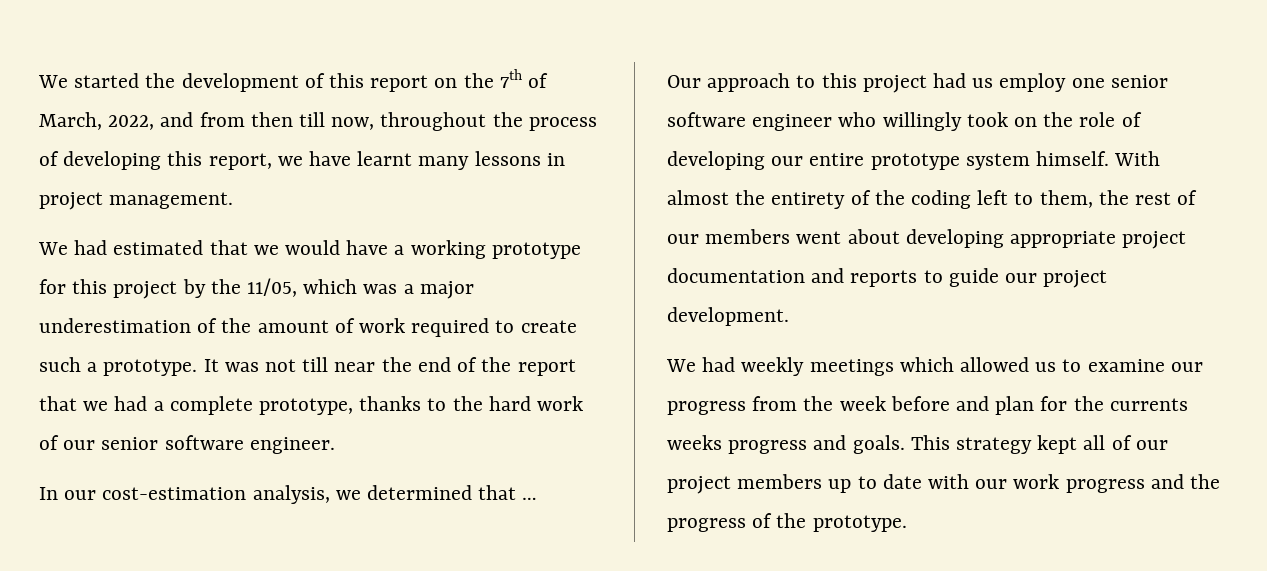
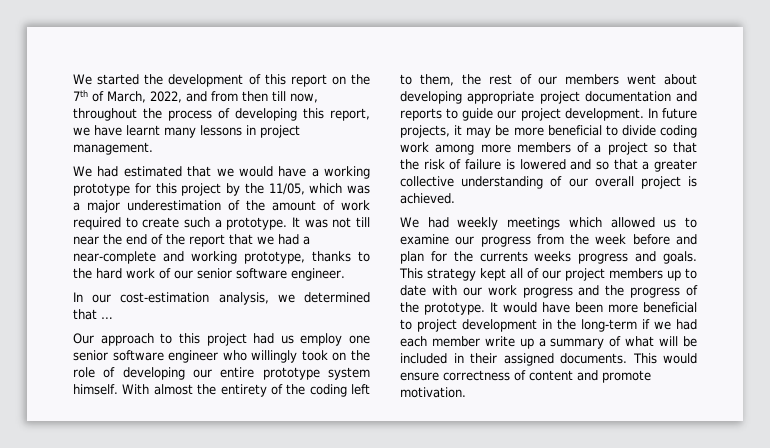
- It was not till near the end of the report that we had a complete prototype, thanks to the hard work of our senior software engineer.
+ It was not till near the end of the report that we had a near-complete and working prototype, thanks to the hard work of our senior software engineer.
+ In future projects, it may be more beneficial to divide coding work among more members of a project so that the risk of failure is lowered and so that a greater collective understanding of our overall project is achieved.
+ It would have been more beneficial to project development in the long-term if we had each member write up a summary of what will be included in their assigned documents. This would ensure correctness of content and promote motivation.

